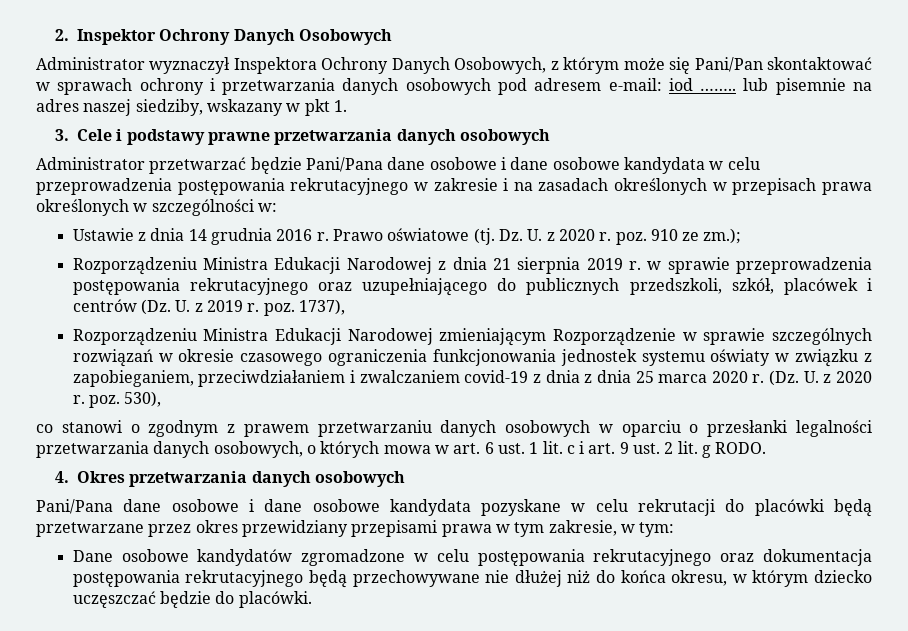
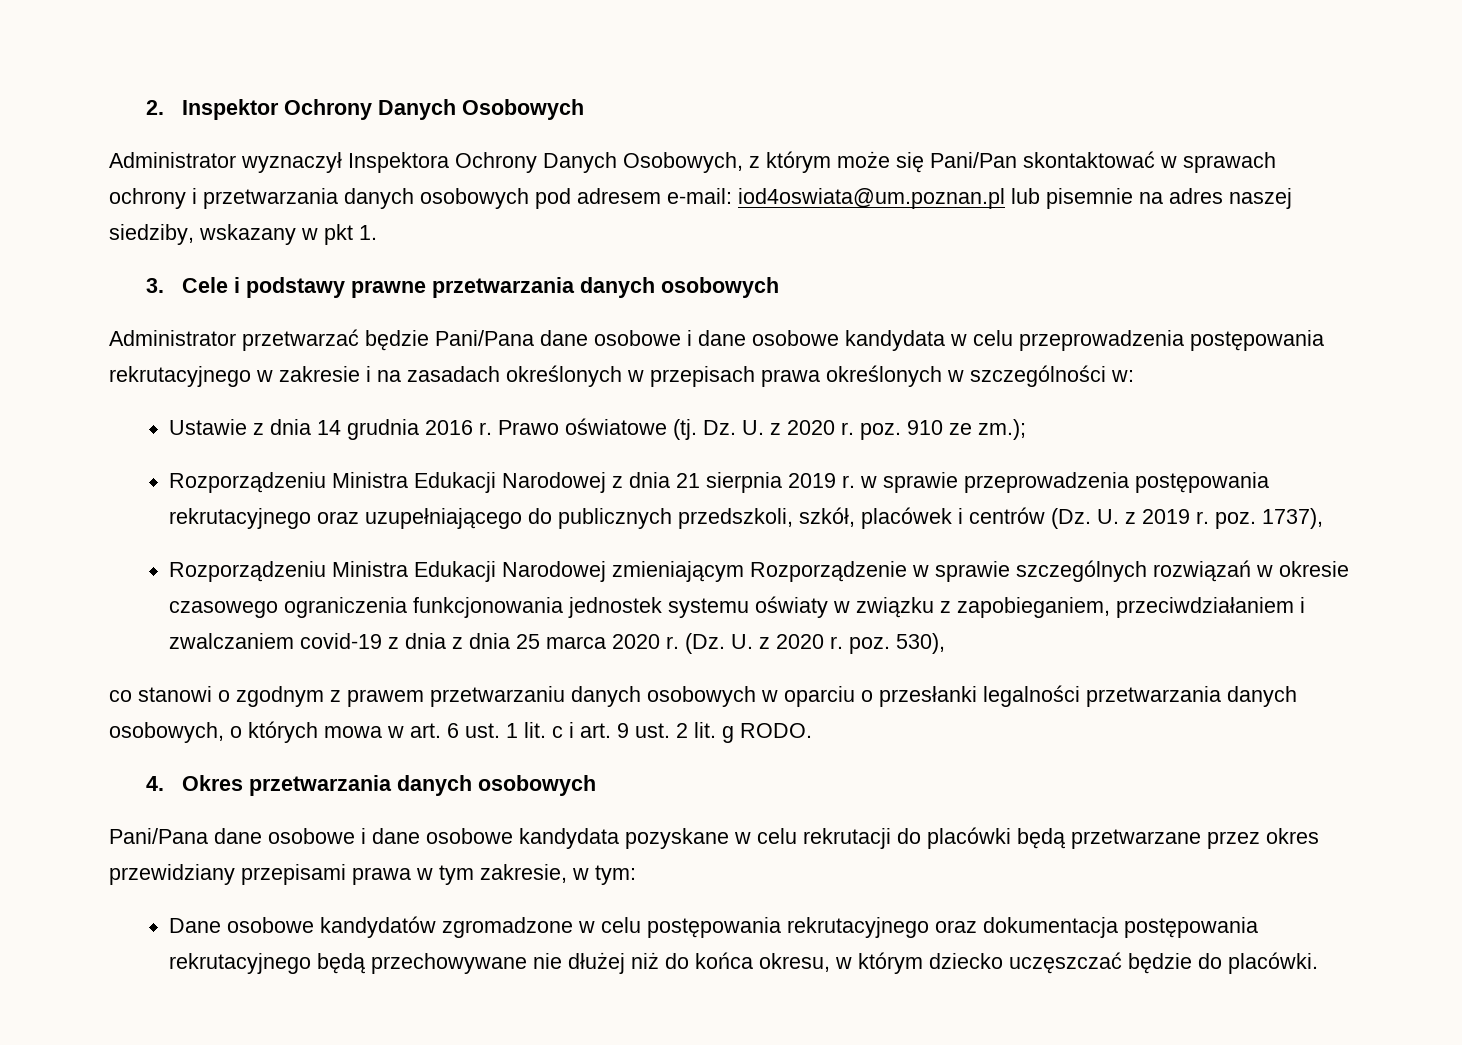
- Administrator wyznaczył Inspektora Ochrony Danych Osobowych, z którym może się Pani/Pan skontaktować w sprawach ochrony i przetwarzania danych osobowych pod adresem e-mail: iod …….. lub pisemnie na adres naszej siedziby, wskazany w pkt 1.
+ Administrator wyznaczył Inspektora Ochrony Danych Osobowych, z którym może się Pani/Pan skontaktować w sprawach ochrony i przetwarzania danych osobowych pod adresem e-mail: iod4oswiata@um.poznan.pl lub pisemnie na adres naszej siedziby, wskazany w pkt 1.

